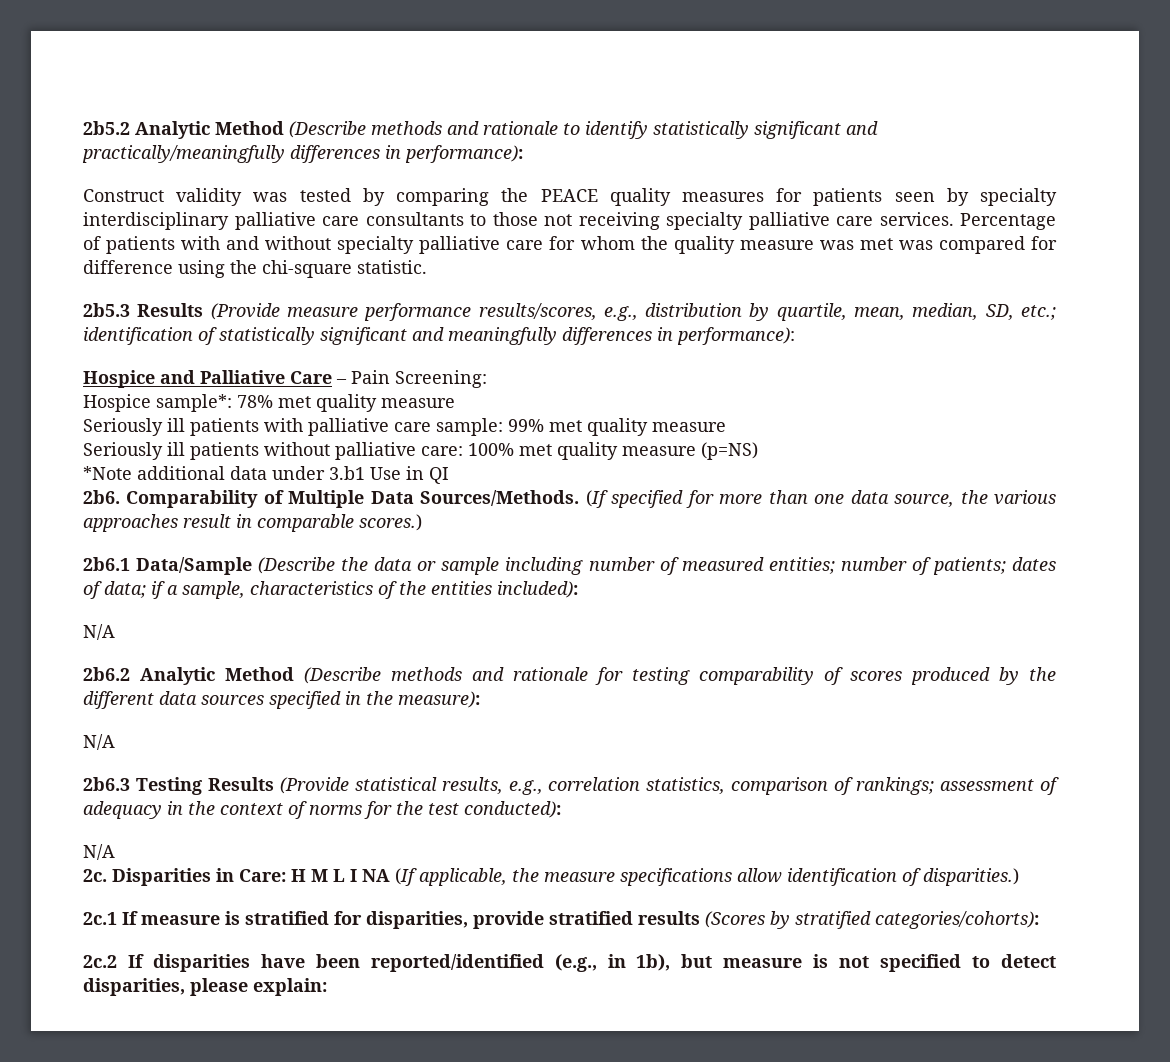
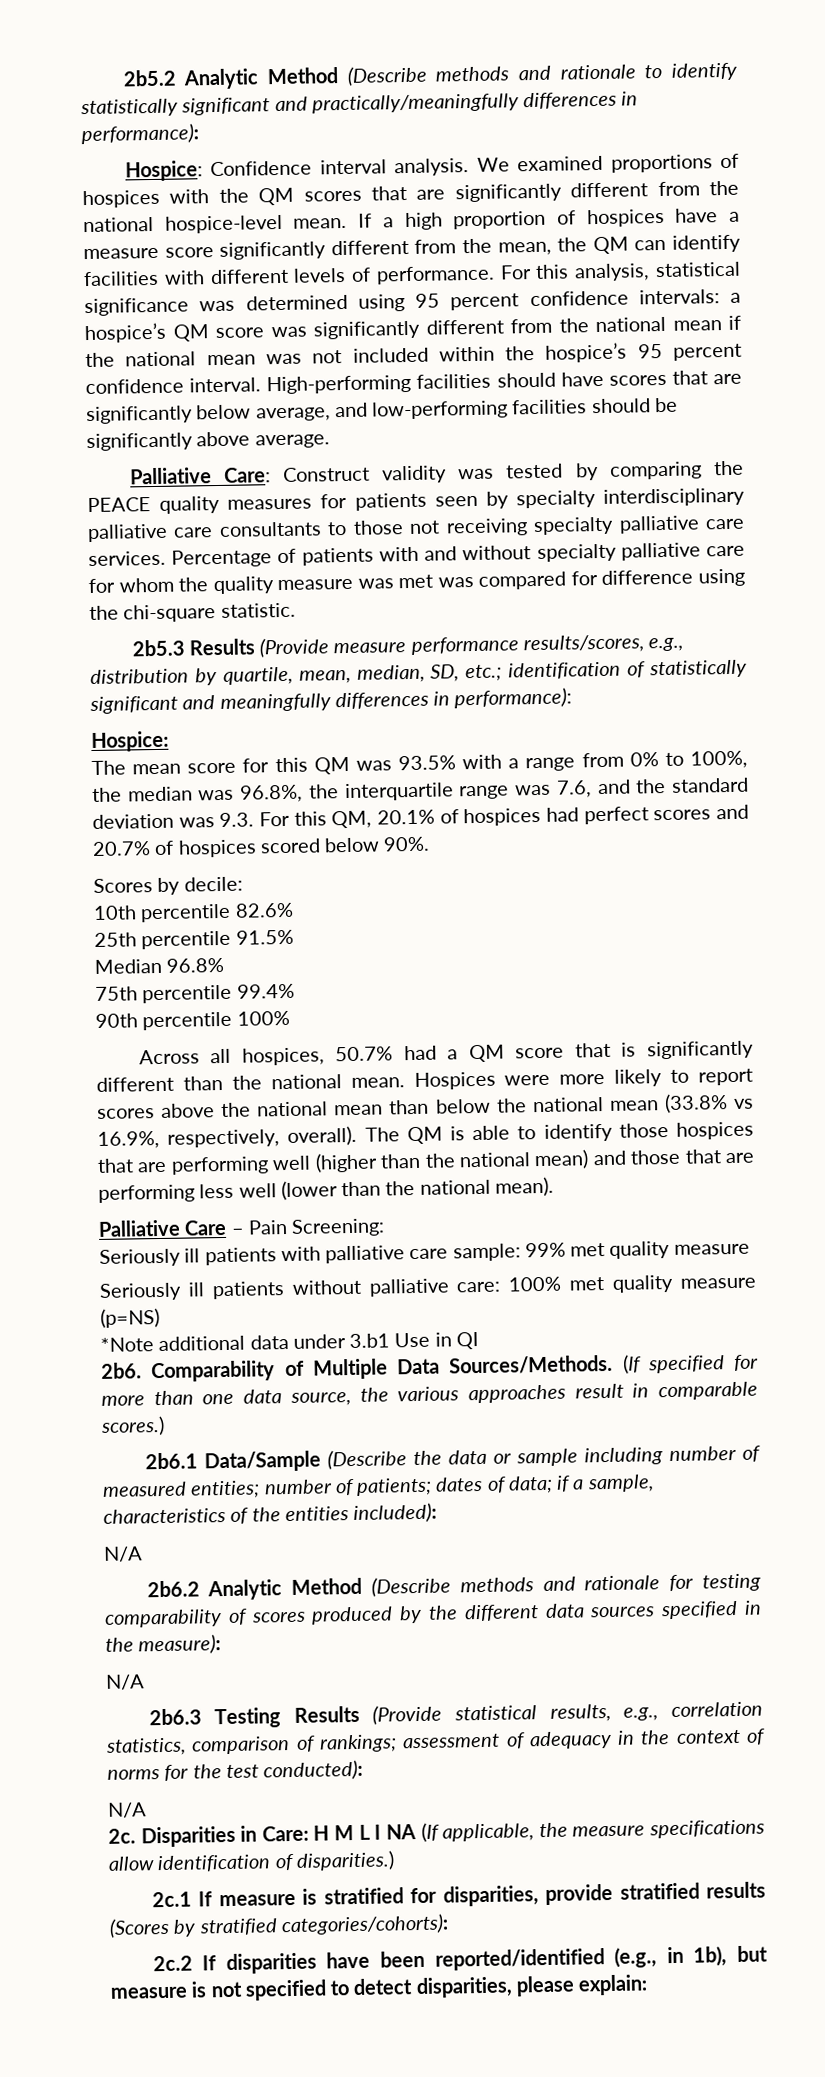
- Construct validity was tested by comparing the PEACE quality measures for patients seen by specialty interdisciplinary palliative care consultants to those not receiving specialty palliative care services.
+ Hospice: Confidence interval analysis. We examined proportions of hospices with the QM scores that are significantly different from the national hospice-level mean. If a high proportion of hospices have a measure score significantly different from the mean, the QM can identify facilities with different levels of performance. For this analysis, statistical significance was determined using 95 percent confidence intervals: a hospice’s QM score was significantly different from the national mean if the national mean was not included within the hospice’s 95 percent confidence interval. High-performing facilities should have scores that are significantly below average, and low-performing facilities should be significantly above average.
+ Palliative Care: Construct validity was tested by comparing the PEACE quality measures for patients seen by specialty interdisciplinary palliative care consultants to those not receiving specialty palliative care services.
  2b5.3 Results (Provide measure performance results/scores, e.g., distribution by quartile, mean, median, SD, etc.; identification of statistically significant and meaningfully differences in performance):
- Hospice and Palliative Care – Pain Screening:
+ Hospice:
+ The mean score for this QM was 93.5% with a range from 0% to 100%, the median was 96.8%, the interquartile range was 7.6, and the standard deviation was 9.3. For this QM, 20.1% of hospices had perfect scores and 20.7% of hospices scored below 90%.
+ Scores by decile:
+ 10th percentile 82.6%
+ 25th percentile 91.5%
+ Median 96.8%
+ 75th percentile 99.4%
+ 90th percentile 100%
+ Across all hospices, 50.7% had a QM score that is significantly different than the national mean. Hospices were more likely to report scores above the national mean than below the national mean (33.8% vs 16.9%, respectively, overall). The QM is able to identify those hospices that are performing well (higher than the national mean) and those that are performing less well (lower than the national mean).
+ Palliative Care – Pain Screening:
- Hospice sample*: 78% met quality measure

